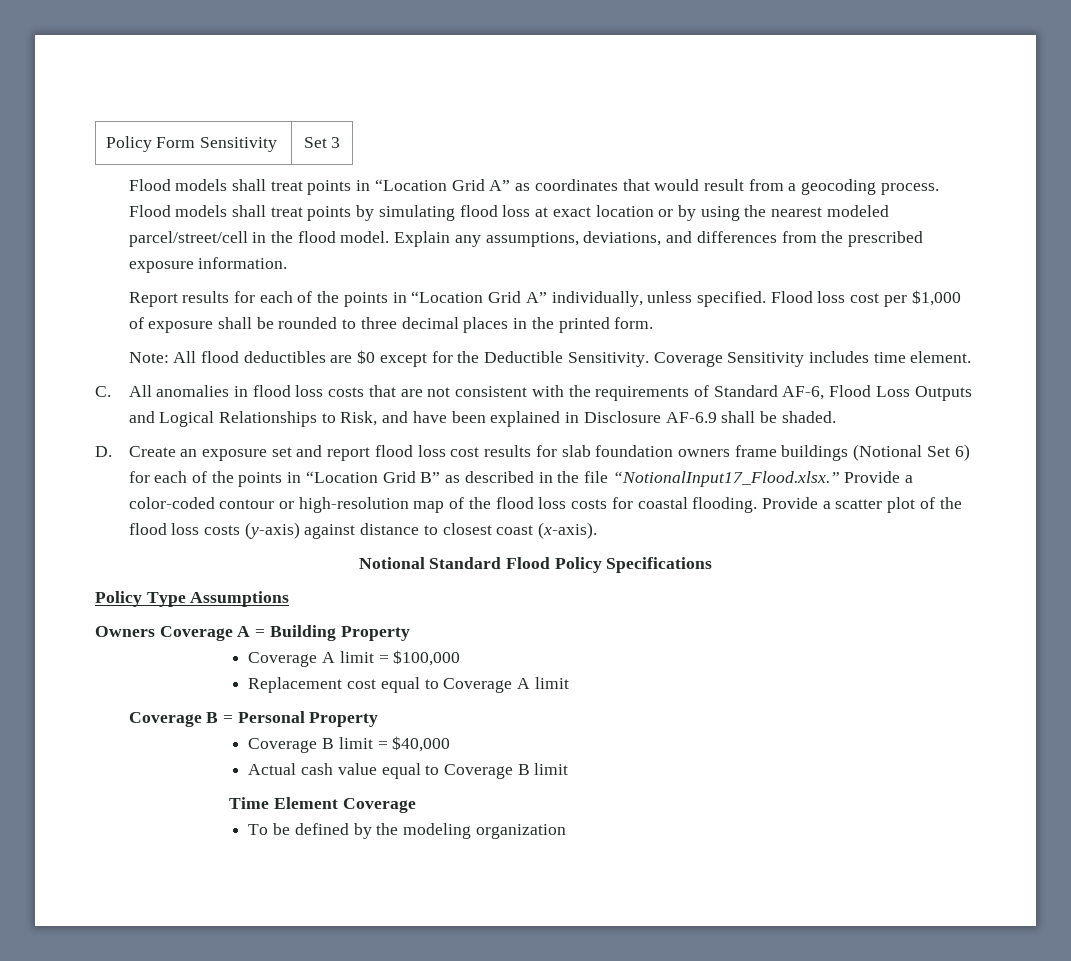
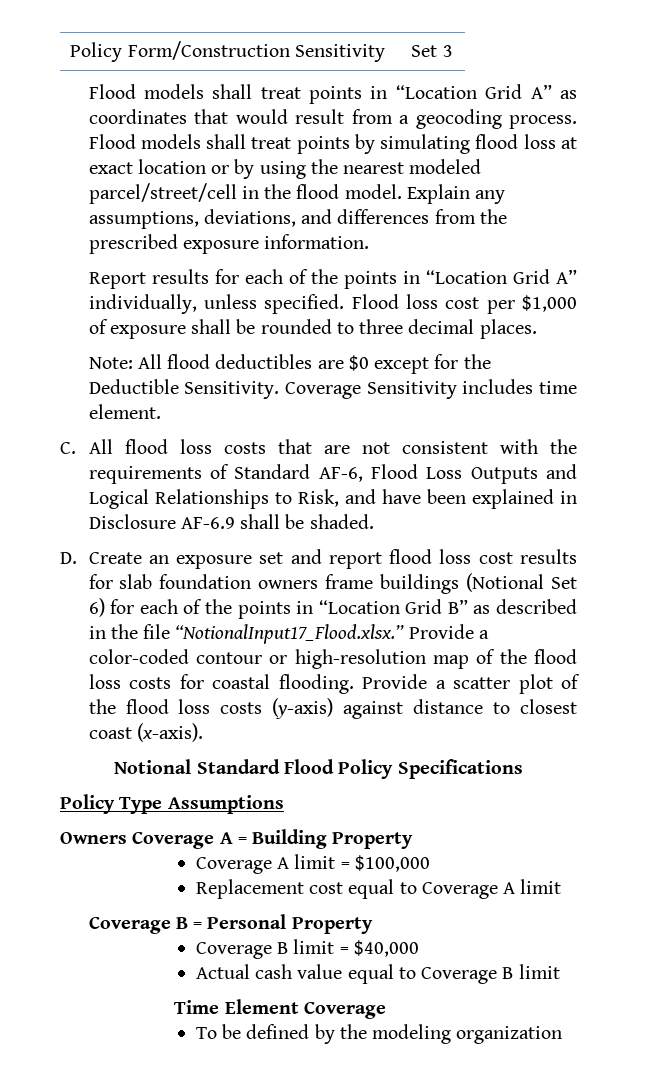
- Policy Form Sensitivity | Set 3
+ Policy Form/Construction Sensitivity | Set 3
- Flood loss cost per $1,000 of exposure shall be rounded to three decimal places in the printed form.
+ Flood loss cost per $1,000 of exposure shall be rounded to three decimal places.
- C. All anomalies in flood loss costs that are not consistent with the requirements of Standard AF-6, Flood Loss Outputs and Logical Relationships to Risk, and have been explained in Disclosure AF-6.9 shall be shaded.
+ C. All flood loss costs that are not consistent with the requirements of Standard AF-6, Flood Loss Outputs and Logical Relationships to Risk, and have been explained in Disclosure AF-6.9 shall be shaded.

